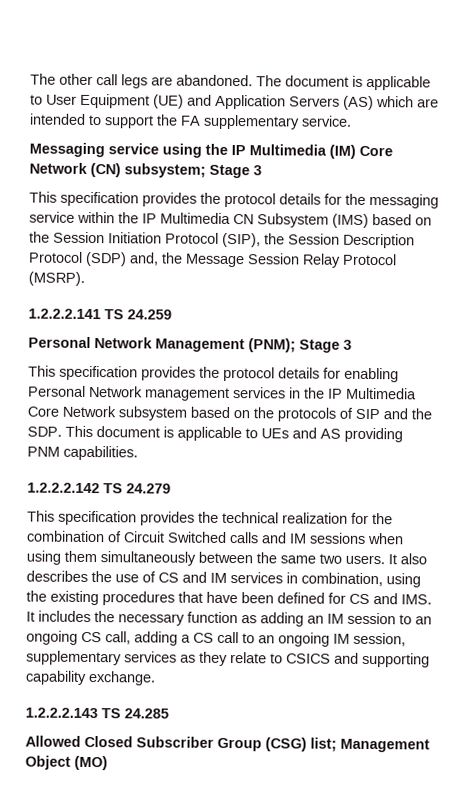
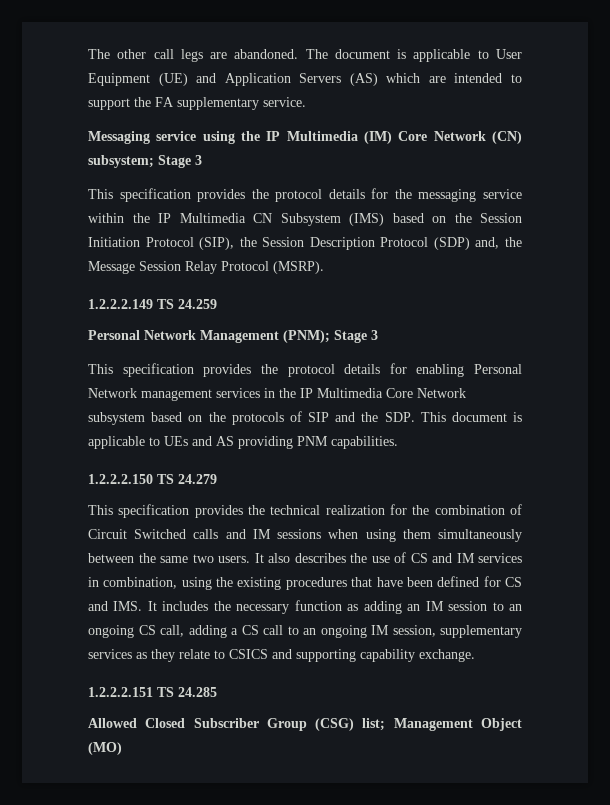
- 1.2.2.2.141 TS 24.259
+ 1.2.2.2.149 TS 24.259
- 1.2.2.2.142 TS 24.279
+ 1.2.2.2.150 TS 24.279
- 1.2.2.2.143 TS 24.285
+ 1.2.2.2.151 TS 24.285

